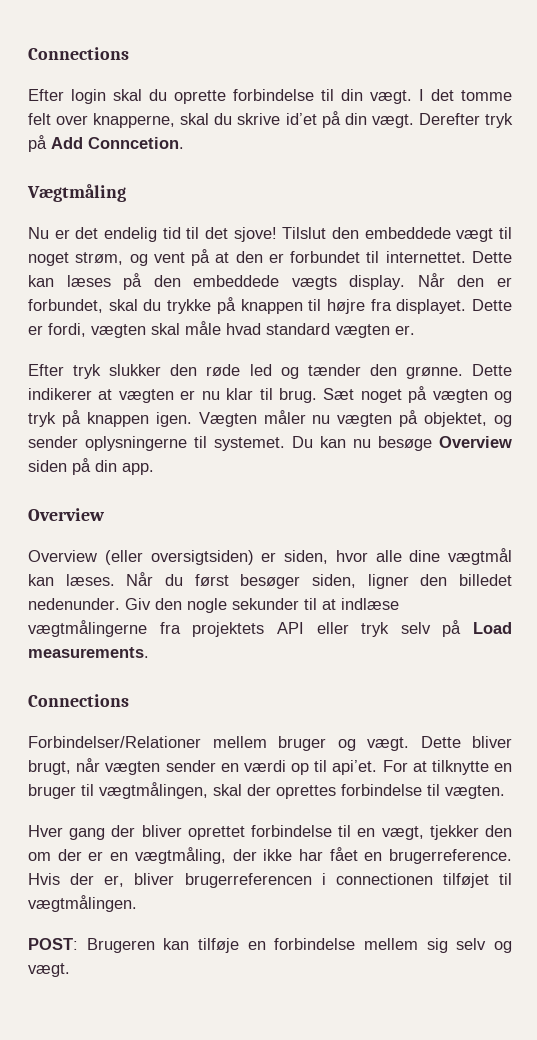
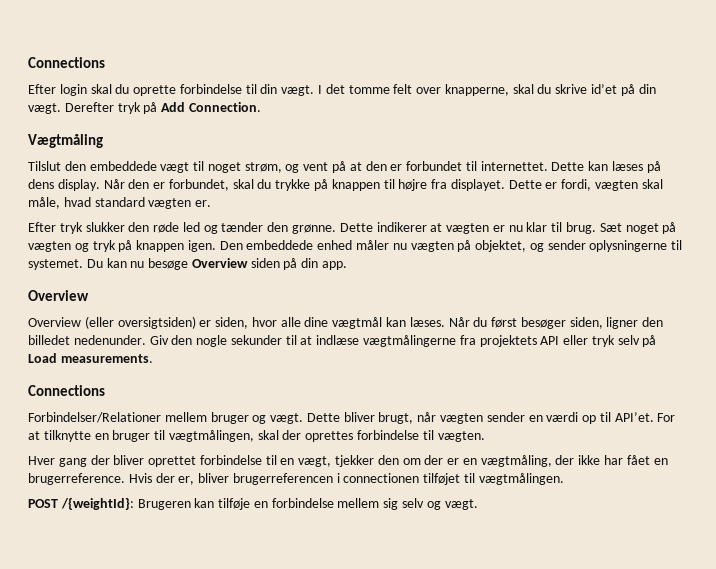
- Derefter tryk på Add Conncetion.
+ Derefter tryk på Add Connection.
- Nu er det endelig tid til det sjove!
- Dette kan læses på den embeddede vægts display.
+ Dette kan læses på dens display.
- Dette er fordi, vægten skal måle hvad standard vægten er.
+ Dette er fordi, vægten skal måle, hvad standard vægten er.
- Vægten måler nu vægten på objektet, og sender oplysningerne til systemet.
+ Den embeddede enhed måler nu vægten på objektet, og sender oplysningerne til systemet.
- Dette bliver brugt, når vægten sender en værdi op til api’et.
+ Dette bliver brugt, når vægten sender en værdi op til API’et.
- POST: Brugeren kan tilføje en forbindelse mellem sig selv og vægt.
+ POST /{weightId}: Brugeren kan tilføje en forbindelse mellem sig selv og vægt.

